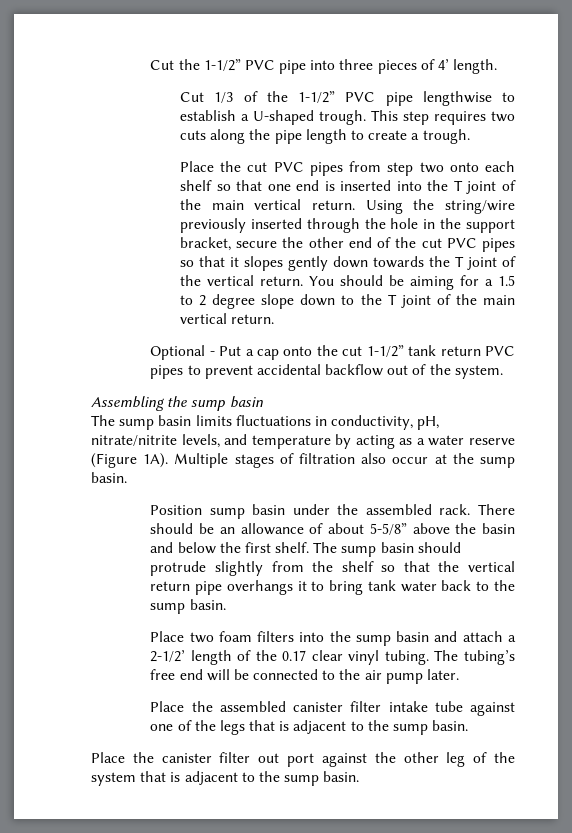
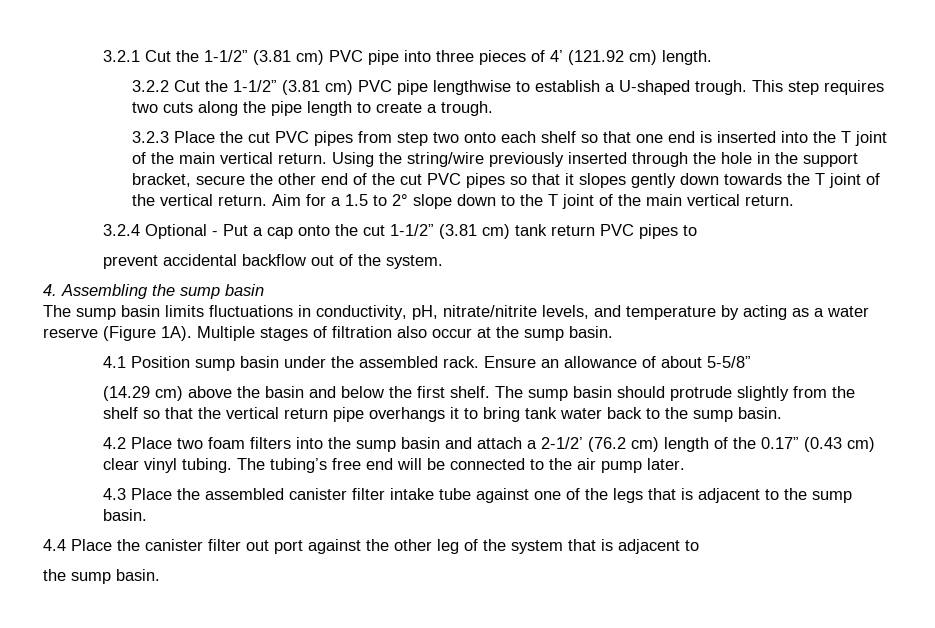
- Cut the 1-1/2” PVC pipe into three pieces of 4’ length.
+ 3.2.1 Cut the 1-1/2” (3.81 cm) PVC pipe into three pieces of 4’ (121.92 cm) length.
- Cut 1/3 of the 1-1/2” PVC pipe lengthwise to establish a U-shaped trough.
+ 3.2.2 Cut the 1-1/2” (3.81 cm) PVC pipe lengthwise to establish a U-shaped trough.
- Place the cut PVC pipes from step two onto each shelf so that one end is inserted into the T joint of the main vertical return.
+ 3.2.3 Place the cut PVC pipes from step two onto each shelf so that one end is inserted into the T joint of the main vertical return.
- You should be aiming for a 1.5 to 2 degree slope down to the T joint of the main vertical return.
+ Aim for a 1.5 to 2° slope down to the T joint of the main vertical return.
- Optional - Put a cap onto the cut 1-1/2” tank return PVC pipes to prevent accidental backflow out of the system.
+ 3.2.4 Optional - Put a cap onto the cut 1-1/2” (3.81 cm) tank return PVC pipes to
+ prevent accidental backflow out of the system.
- Assembling the sump basin
+ 4. Assembling the sump basin
- Position sump basin under the assembled rack.
+ 4.1 Position sump basin under the assembled rack.
- There should be an allowance of about 5-5/8” above the basin and below the first shelf.
+ Ensure an allowance of about 5-5/8”
+ (14.29 cm) above the basin and below the first shelf.
- Place two foam filters into the sump basin and attach a 2-1/2’ length of the 0.17 clear vinyl tubing.
+ 4.2 Place two foam filters into the sump basin and attach a 2-1/2’ (76.2 cm) length of the 0.17” (0.43 cm) clear vinyl tubing.
- Place the assembled canister filter intake tube against one of the legs that is adjacent to the sump basin.
+ 4.3 Place the assembled canister filter intake tube against one of the legs that is adjacent to the sump basin.
- Place the canister filter out port against the other leg of the system that is adjacent to the sump basin.
+ 4.4 Place the canister filter out port against the other leg of the system that is adjacent to
+ the sump basin.

